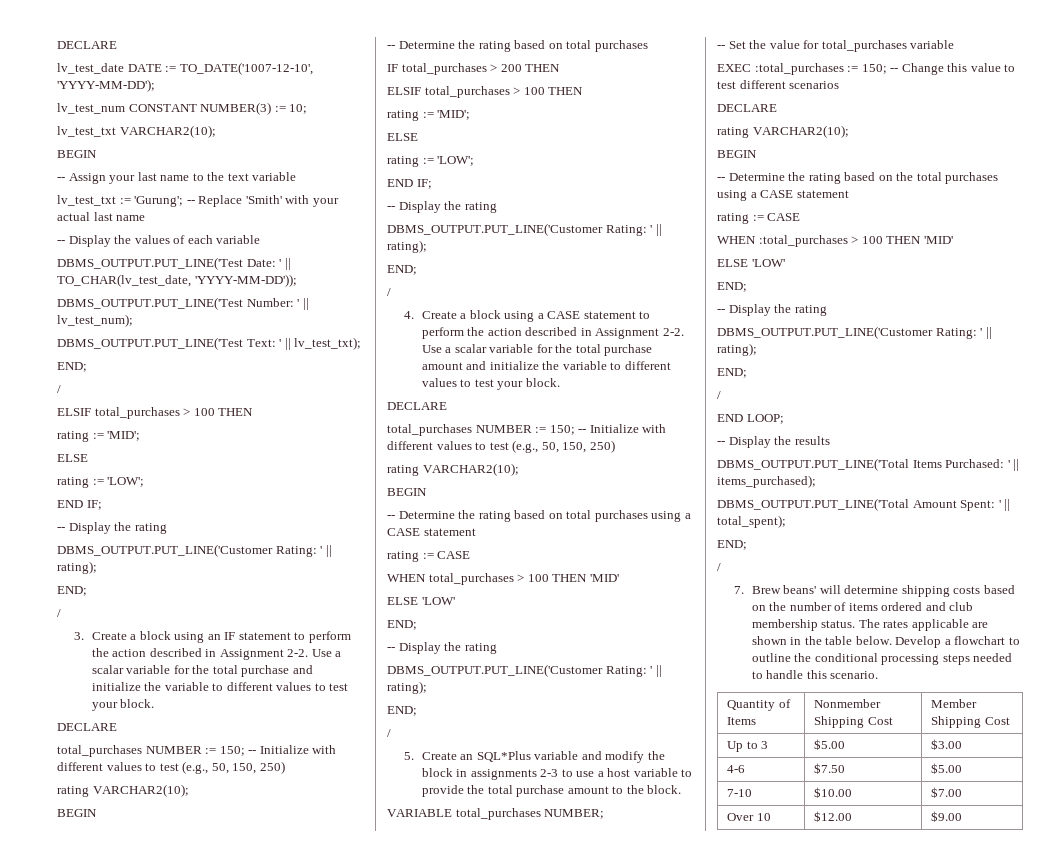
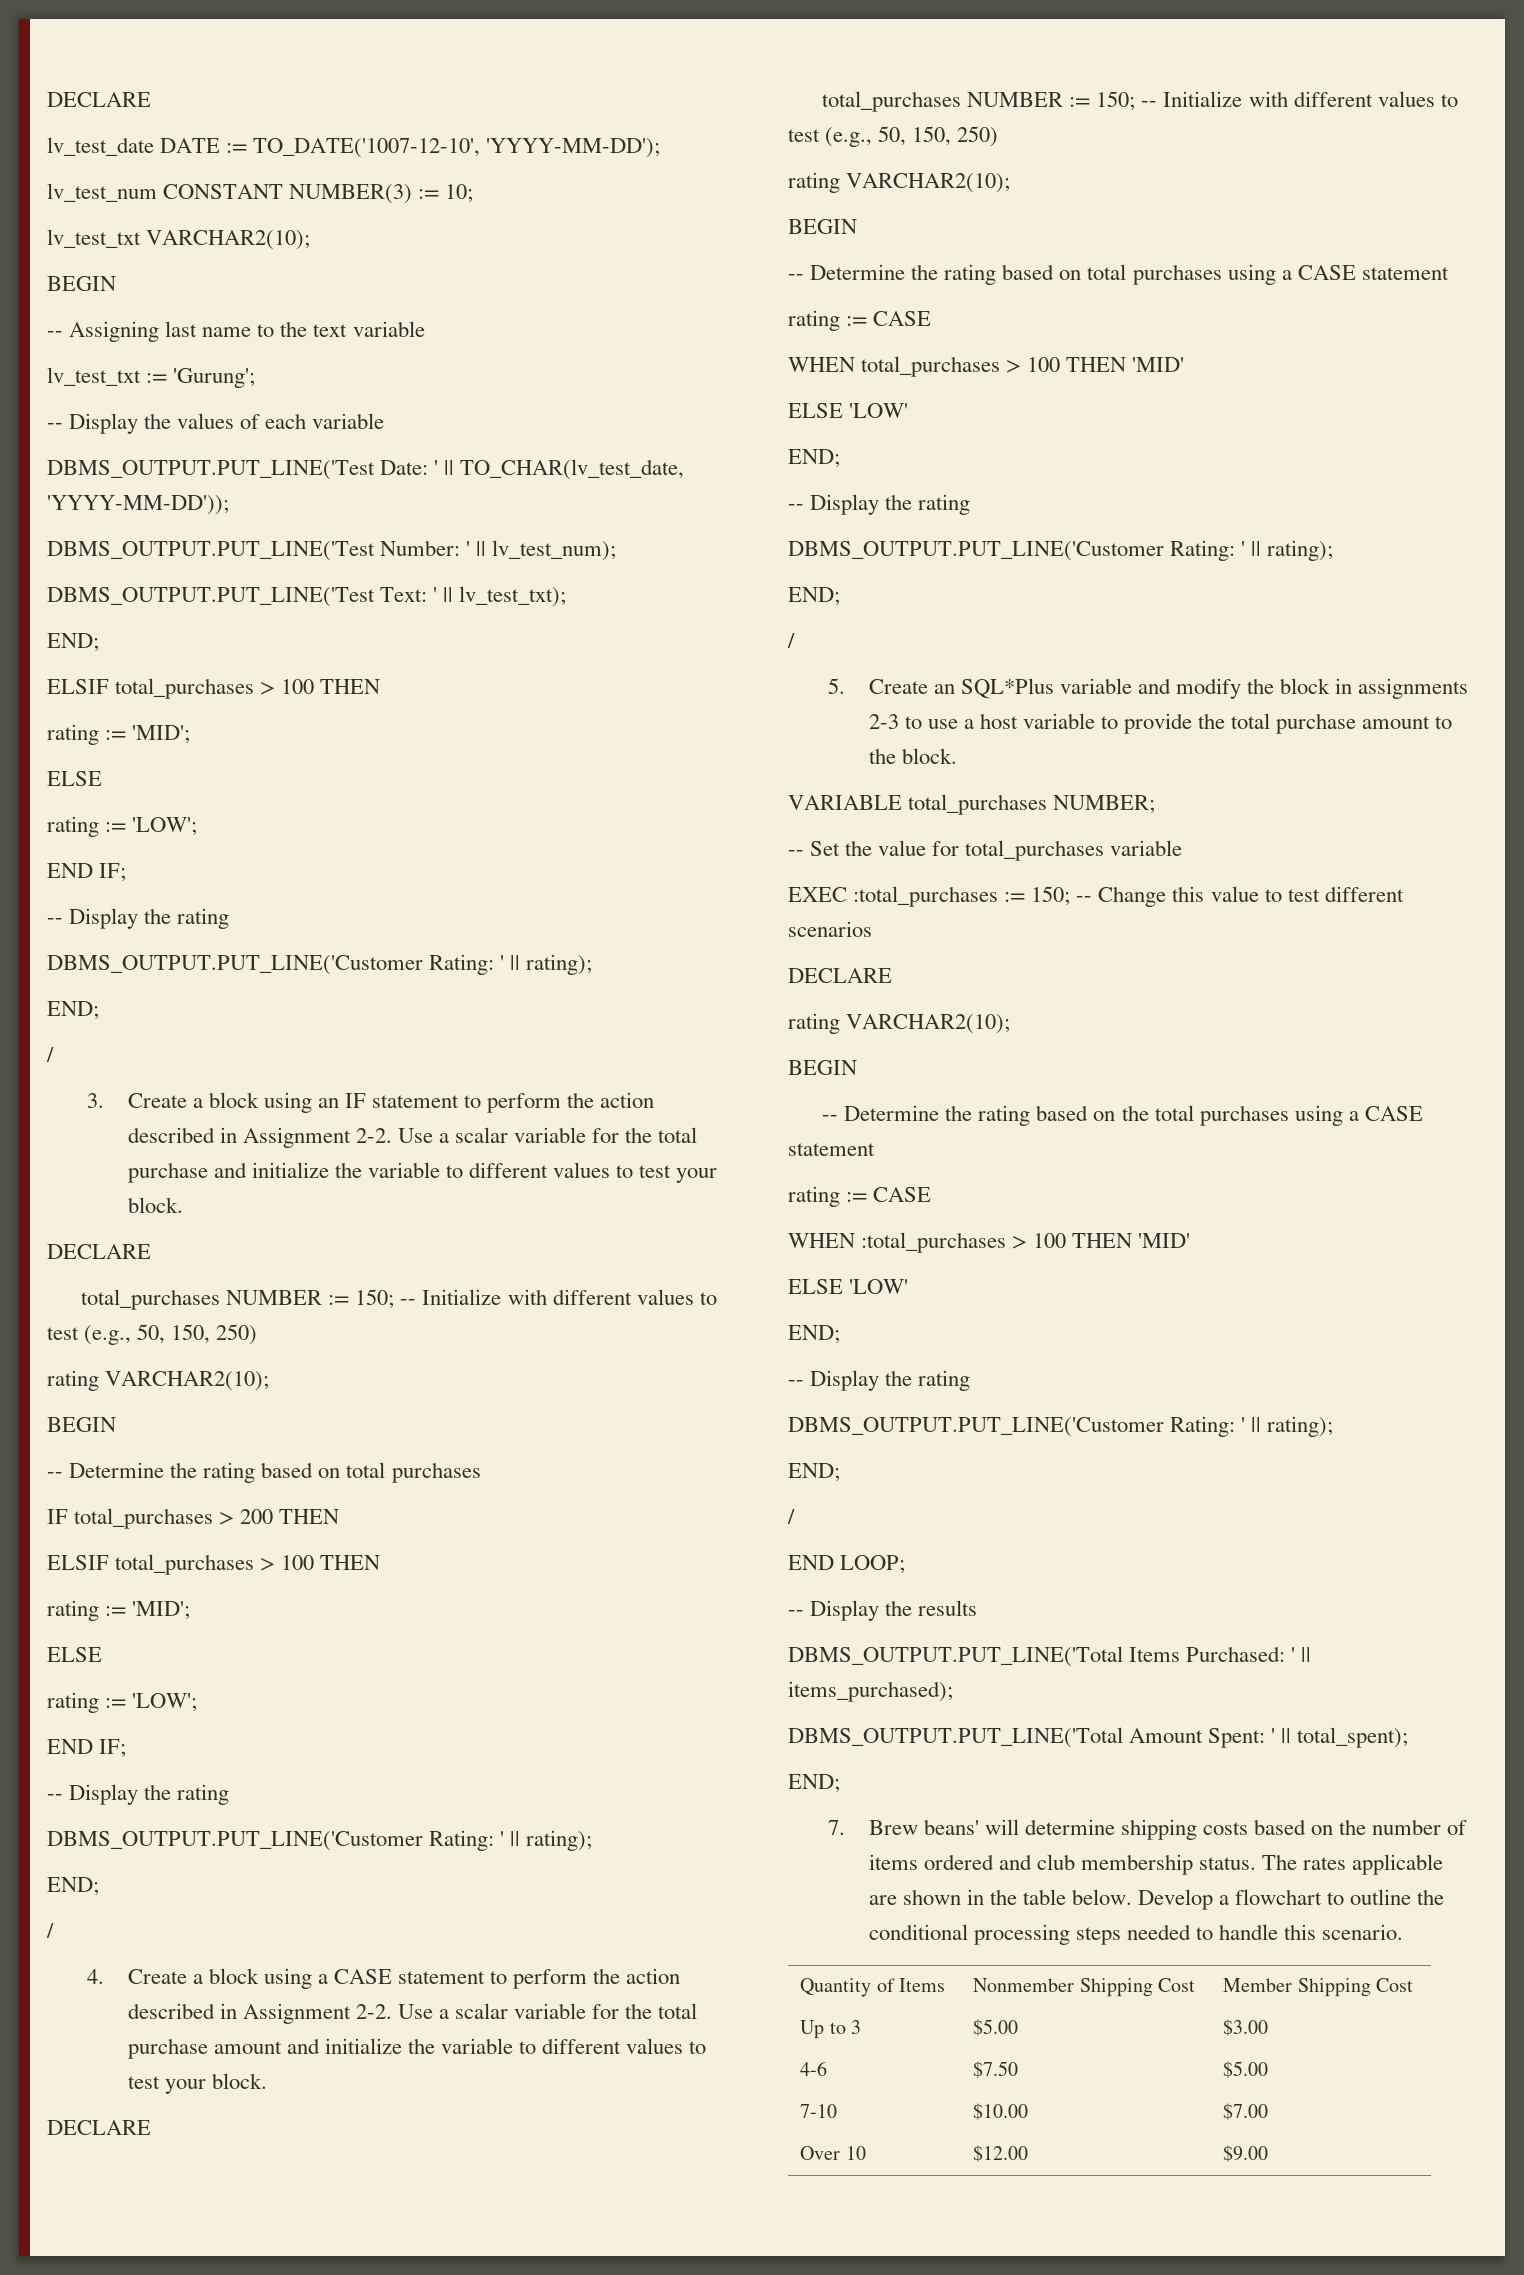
- -- Assign your last name to the text variable
+ -- Assigning last name to the text variable
- lv_test_txt := 'Gurung'; -- Replace 'Smith' with your actual last name
+ lv_test_txt := 'Gurung';
  DBMS_OUTPUT.PUT_LINE('Test Text: ' || lv_test_txt);
  END;
- /
  DBMS_OUTPUT.PUT_LINE('Total Amount Spent: ' || total_spent);
  END;
- /

